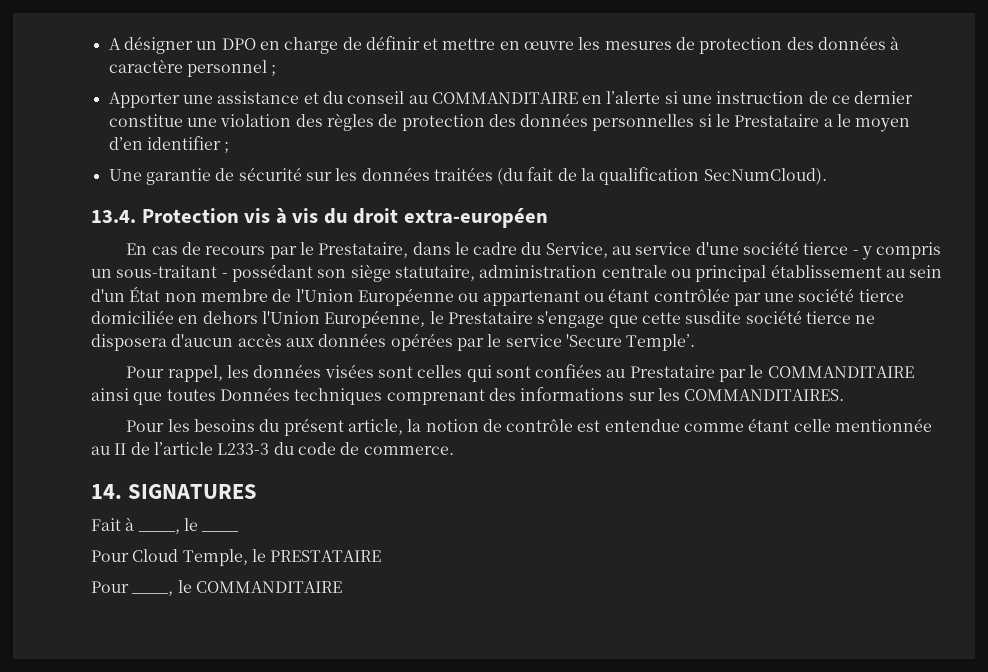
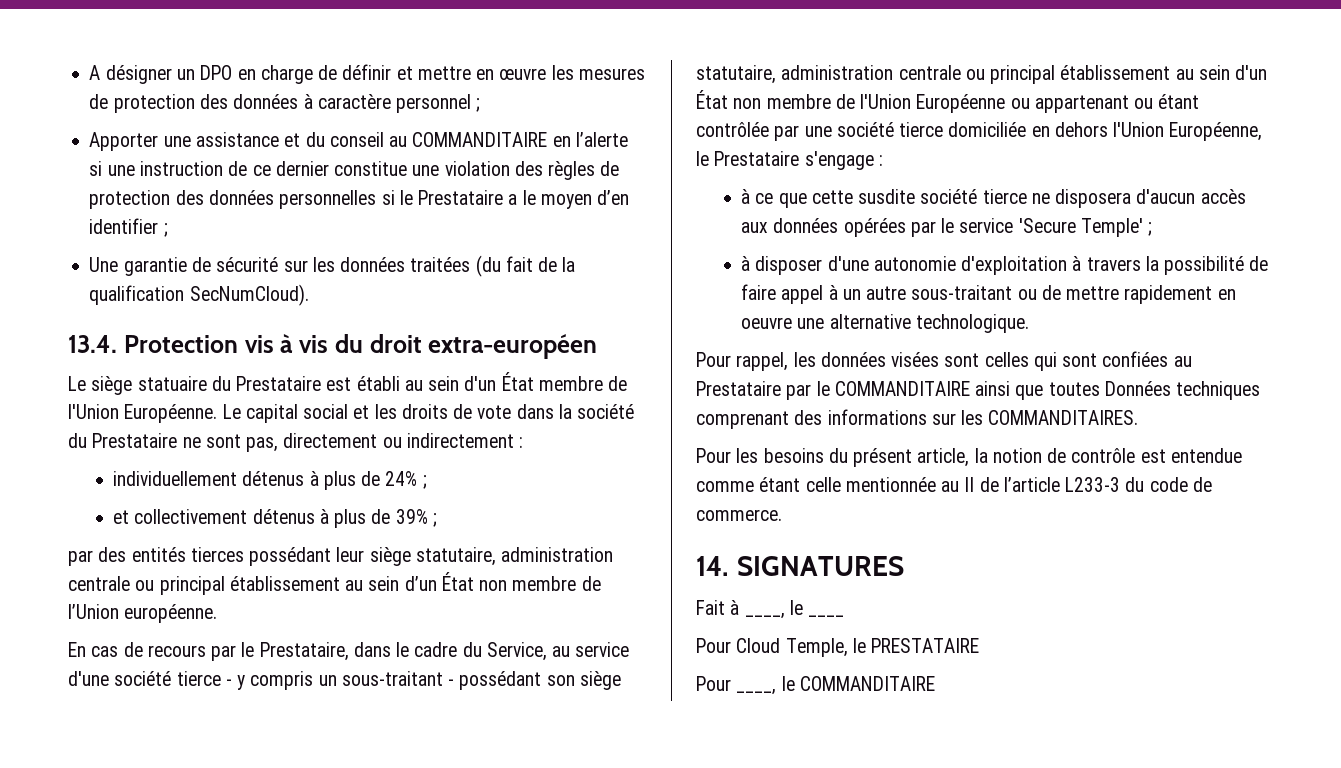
+ Le siège statuaire du Prestataire est établi au sein d'un État membre de l'Union Européenne. Le capital social et les droits de vote dans la société du Prestataire ne sont pas, directement ou indirectement :
+ individuellement détenus à plus de 24% ;
+ et collectivement détenus à plus de 39% ;
+ par des entités tierces possédant leur siège statutaire, administration centrale ou principal établissement au sein d’un État non membre de l’Union européenne.
- En cas de recours par le Prestataire, dans le cadre du Service, au service d'une société tierce - y compris un sous-traitant - possédant son siège statutaire, administration centrale ou principal établissement au sein d'un État non membre de l'Union Européenne ou appartenant ou étant contrôlée par une société tierce domiciliée en dehors l'Union Européenne, le Prestataire s'engage que cette susdite société tierce ne disposera d'aucun accès aux données opérées par le service 'Secure Temple’.
+ En cas de recours par le Prestataire, dans le cadre du Service, au service d'une société tierce - y compris un sous-traitant - possédant son siège statutaire, administration centrale ou principal établissement au sein d'un État non membre de l'Union Européenne ou appartenant ou étant contrôlée par une société tierce domiciliée en dehors l'Union Européenne, le Prestataire s'engage :
+ à ce que cette susdite société tierce ne disposera d'aucun accès aux données opérées par le service 'Secure Temple' ;
+ à disposer d'une autonomie d'exploitation à travers la possibilité de faire appel à un autre sous-traitant ou de mettre rapidement en oeuvre une alternative technologique.

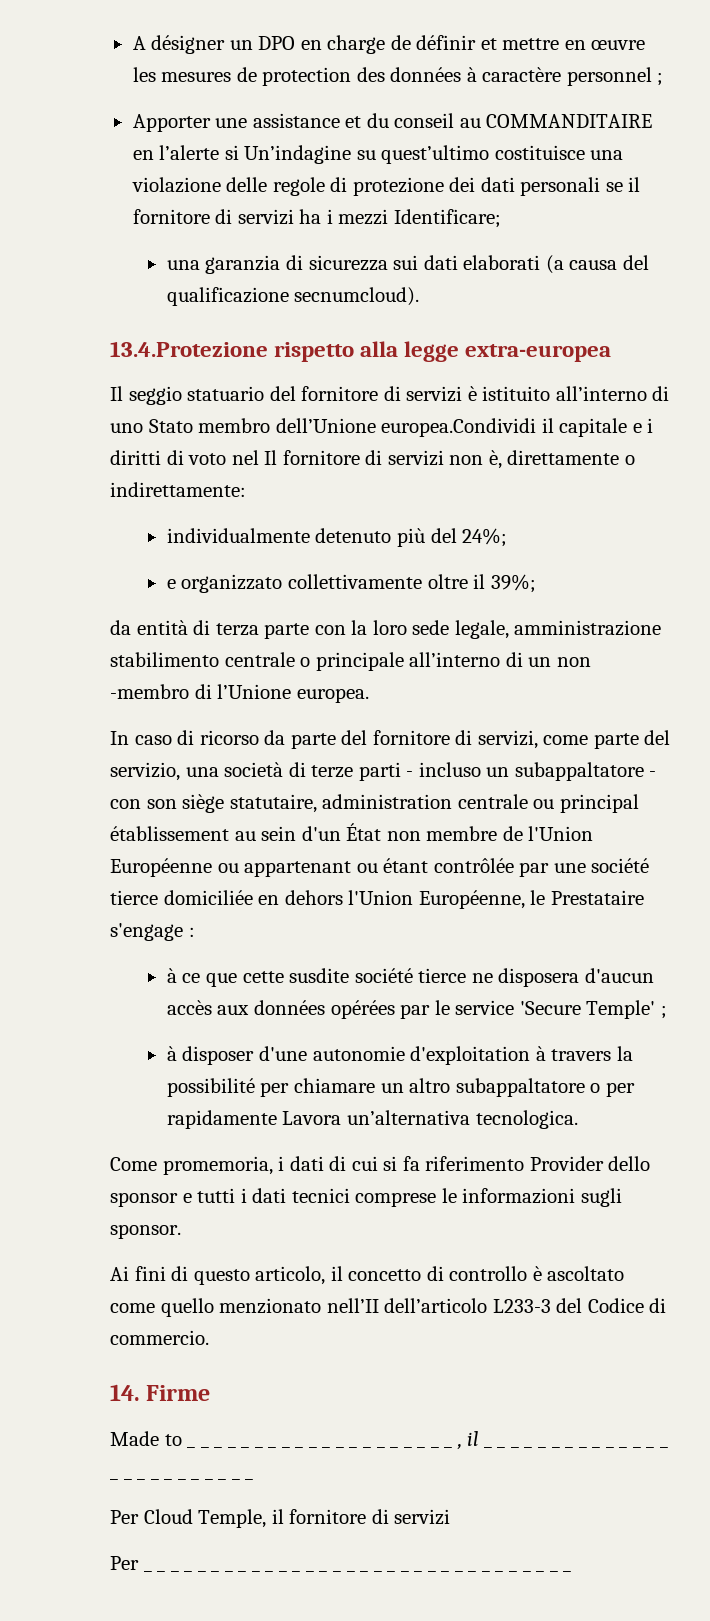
- Apporter une assistance et du conseil au COMMANDITAIRE en l’alerte si une instruction de ce dernier constitue une violation des règles de protection des données personnelles si le Prestataire a le moyen d’en identifier ;
- Une garantie de sécurité sur les données traitées (du fait de la qualification SecNumCloud).
- 13.4. Protection vis à vis du droit extra-européen
- Le siège statuaire du Prestataire est établi au sein d'un État membre de l'Union Européenne. Le capital social et les droits de vote dans la société du Prestataire ne sont pas, directement ou indirectement :
- individuellement détenus à plus de 24% ;
- et collectivement détenus à plus de 39% ;
- par des entités tierces possédant leur siège statutaire, administration centrale ou principal établissement au sein d’un État non membre de l’Union européenne.
- En cas de recours par le Prestataire, dans le cadre du Service, au service d'une société tierce - y compris un sous-traitant - possédant son siège statutaire, administration centrale ou principal établissement au sein d'un État non membre de l'Union Européenne ou appartenant ou étant contrôlée par une société tierce domiciliée en dehors l'Union Européenne, le Prestataire s'engage :
+ Apporter une assistance et du conseil au COMMANDITAIRE en l’alerte si Un’indagine su quest’ultimo costituisce una violazione delle regole di protezione dei dati personali se il fornitore di servizi ha i mezzi Identificare;
+ una garanzia di sicurezza sui dati elaborati (a causa del qualificazione secnumcloud).
+ 13.4.Protezione rispetto alla legge extra-europea
+ Il seggio statuario del fornitore di servizi è istituito all’interno di uno Stato membro dell’Unione europea.Condividi il capitale e i diritti di voto nel Il fornitore di servizi non è, direttamente o indirettamente:
+ individualmente detenuto più del 24%;
+ e organizzato collettivamente oltre il 39%;
+ da entità di terza parte con la loro sede legale, amministrazione stabilimento centrale o principale all’interno di un non -membro di l’Unione europea.
+ In caso di ricorso da parte del fornitore di servizi, come parte del servizio, una società di terze parti - incluso un subappaltatore - con son siège statutaire, administration centrale ou principal établissement au sein d'un État non membre de l'Union Européenne ou appartenant ou étant contrôlée par une société tierce domiciliée en dehors l'Union Européenne, le Prestataire s'engage :
- à disposer d'une autonomie d'exploitation à travers la possibilité de faire appel à un autre sous-traitant ou de mettre rapidement en oeuvre une alternative technologique.
- Pour rappel, les données visées sont celles qui sont confiées au Prestataire par le COMMANDITAIRE ainsi que toutes Données techniques comprenant des informations sur les COMMANDITAIRES.
- Pour les besoins du présent article, la notion de contrôle est entendue comme étant celle mentionnée au II de l’article L233-3 du code de commerce.
- 14. SIGNATURES
- Fait à ____, le ____
- Pour Cloud Temple, le PRESTATAIRE
- Pour ____, le COMMANDITAIRE
+ à disposer d'une autonomie d'exploitation à travers la possibilité per chiamare un altro subappaltatore o per rapidamente Lavora un’alternativa tecnologica.
+ Come promemoria, i dati di cui si fa riferimento Provider dello sponsor e tutti i dati tecnici comprese le informazioni sugli sponsor.
+ Ai fini di questo articolo, il concetto di controllo è ascoltato come quello menzionato nell’II dell’articolo L233-3 del Codice di commercio.
+ 14. Firme
+ Made to _ _ _ _ _ _ _ _ _ _ _ _ _ _ _ _ _ _ _ _ , il _ _ _ _ _ _ _ _ _ _ _ _ _ _ _ _ _ _ _ _ _ _ _ _ _
+ Per Cloud Temple, il fornitore di servizi
+ Per _ _ _ _ _ _ _ _ _ _ _ _ _ _ _ _ _ _ _ _ _ _ _ _ _ _ _ _ _ _ _ _

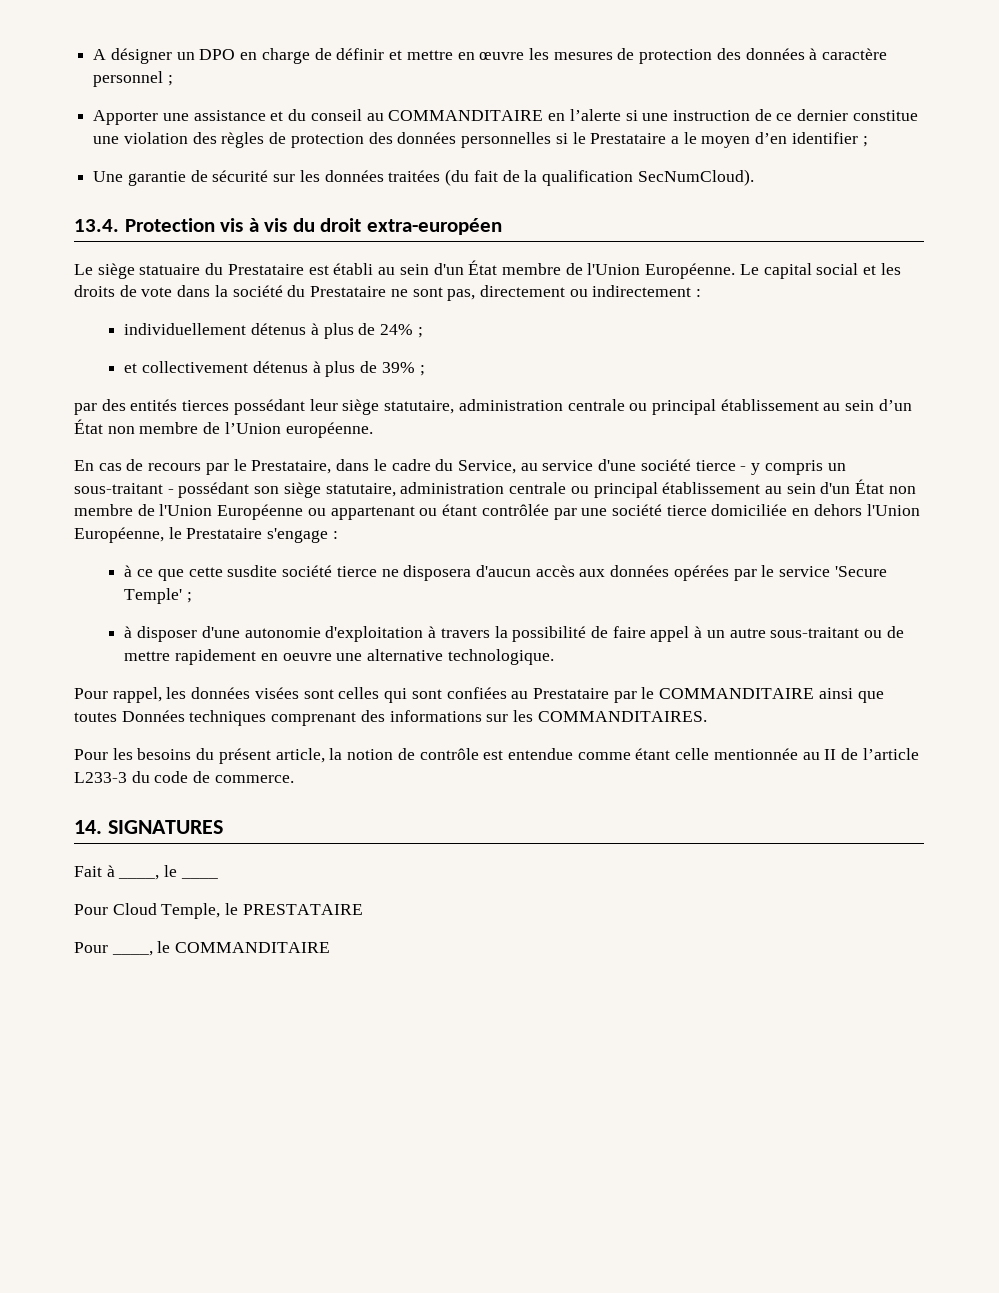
- Apporter une assistance et du conseil au COMMANDITAIRE en l’alerte si Un’indagine su quest’ultimo costituisce una violazione delle regole di protezione dei dati personali se il fornitore di servizi ha i mezzi Identificare;
- una garanzia di sicurezza sui dati elaborati (a causa del qualificazione secnumcloud).
- 13.4.Protezione rispetto alla legge extra-europea
- Il seggio statuario del fornitore di servizi è istituito all’interno di uno Stato membro dell’Unione europea.Condividi il capitale e i diritti di voto nel Il fornitore di servizi non è, direttamente o indirettamente:
- individualmente detenuto più del 24%;
- e organizzato collettivamente oltre il 39%;
- da entità di terza parte con la loro sede legale, amministrazione stabilimento centrale o principale all’interno di un non -membro di l’Unione europea.
- In caso di ricorso da parte del fornitore di servizi, come parte del servizio, una società di terze parti - incluso un subappaltatore - con son siège statutaire, administration centrale ou principal établissement au sein d'un État non membre de l'Union Européenne ou appartenant ou étant contrôlée par une société tierce domiciliée en dehors l'Union Européenne, le Prestataire s'engage :
+ Apporter une assistance et du conseil au COMMANDITAIRE en l’alerte si une instruction de ce dernier constitue une violation des règles de protection des données personnelles si le Prestataire a le moyen d’en identifier ;
+ Une garantie de sécurité sur les données traitées (du fait de la qualification SecNumCloud).
+ 13.4. Protection vis à vis du droit extra-européen
+ Le siège statuaire du Prestataire est établi au sein d'un État membre de l'Union Européenne. Le capital social et les droits de vote dans la société du Prestataire ne sont pas, directement ou indirectement :
+ individuellement détenus à plus de 24% ;
+ et collectivement détenus à plus de 39% ;
+ par des entités tierces possédant leur siège statutaire, administration centrale ou principal établissement au sein d’un État non membre de l’Union européenne.
+ En cas de recours par le Prestataire, dans le cadre du Service, au service d'une société tierce - y compris un sous-traitant - possédant son siège statutaire, administration centrale ou principal établissement au sein d'un État non membre de l'Union Européenne ou appartenant ou étant contrôlée par une société tierce domiciliée en dehors l'Union Européenne, le Prestataire s'engage :
- à disposer d'une autonomie d'exploitation à travers la possibilité per chiamare un altro subappaltatore o per rapidamente Lavora un’alternativa tecnologica.
- Come promemoria, i dati di cui si fa riferimento Provider dello sponsor e tutti i dati tecnici comprese le informazioni sugli sponsor.
- Ai fini di questo articolo, il concetto di controllo è ascoltato come quello menzionato nell’II dell’articolo L233-3 del Codice di commercio.
- 14. Firme
- Made to _ _ _ _ _ _ _ _ _ _ _ _ _ _ _ _ _ _ _ _ , il _ _ _ _ _ _ _ _ _ _ _ _ _ _ _ _ _ _ _ _ _ _ _ _ _
- Per Cloud Temple, il fornitore di servizi
- Per _ _ _ _ _ _ _ _ _ _ _ _ _ _ _ _ _ _ _ _ _ _ _ _ _ _ _ _ _ _ _ _
+ à disposer d'une autonomie d'exploitation à travers la possibilité de faire appel à un autre sous-traitant ou de mettre rapidement en oeuvre une alternative technologique.
+ Pour rappel, les données visées sont celles qui sont confiées au Prestataire par le COMMANDITAIRE ainsi que toutes Données techniques comprenant des informations sur les COMMANDITAIRES.
+ Pour les besoins du présent article, la notion de contrôle est entendue comme étant celle mentionnée au II de l’article L233-3 du code de commerce.
+ 14. SIGNATURES
+ Fait à ____, le ____
+ Pour Cloud Temple, le PRESTATAIRE
+ Pour ____, le COMMANDITAIRE

